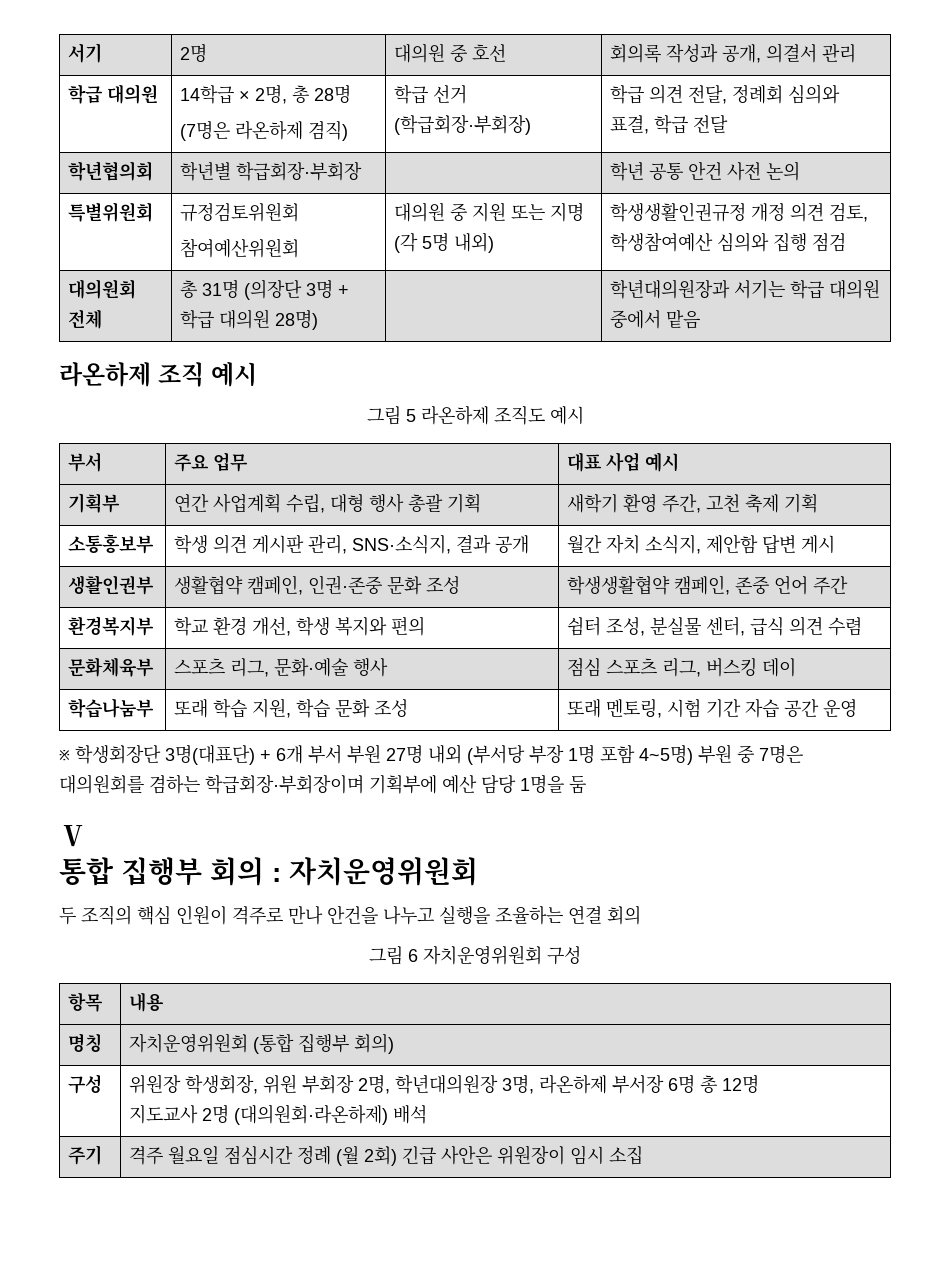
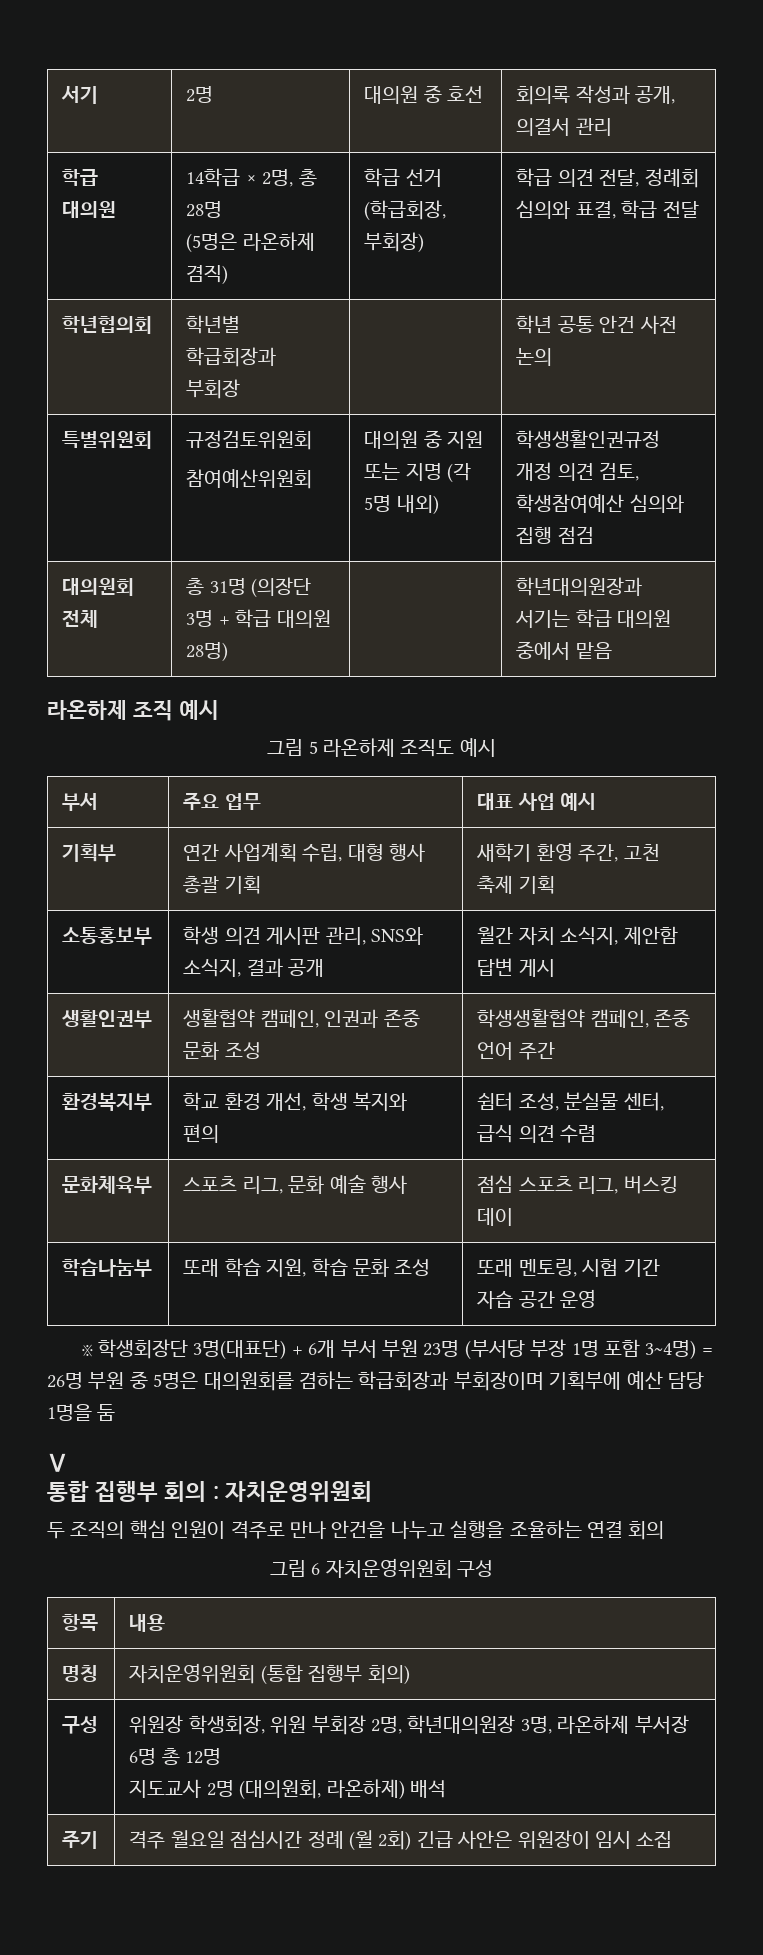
  학급 대의원 | 14학급 × 2명, 총 28명
- (7명은 라온하제 겸직) | 학급 선거 (학급회장·부회장) | 학급 의견 전달, 정례회 심의와 표결, 학급 전달
+ (5명은 라온하제 겸직) | 학급 선거 (학급회장, 부회장) | 학급 의견 전달, 정례회 심의와 표결, 학급 전달
- 학년협의회 | 학년별 학급회장·부회장 | | 학년 공통 안건 사전 논의
+ 학년협의회 | 학년별 학급회장과 부회장 | | 학년 공통 안건 사전 논의
- 소통홍보부 | 학생 의견 게시판 관리, SNS·소식지, 결과 공개 | 월간 자치 소식지, 제안함 답변 게시
+ 소통홍보부 | 학생 의견 게시판 관리, SNS와 소식지, 결과 공개 | 월간 자치 소식지, 제안함 답변 게시
- 생활인권부 | 생활협약 캠페인, 인권·존중 문화 조성 | 학생생활협약 캠페인, 존중 언어 주간
+ 생활인권부 | 생활협약 캠페인, 인권과 존중 문화 조성 | 학생생활협약 캠페인, 존중 언어 주간
- 문화체육부 | 스포츠 리그, 문화·예술 행사 | 점심 스포츠 리그, 버스킹 데이
+ 문화체육부 | 스포츠 리그, 문화 예술 행사 | 점심 스포츠 리그, 버스킹 데이
- ※ 학생회장단 3명(대표단) + 6개 부서 부원 27명 내외 (부서당 부장 1명 포함 4~5명) 부원 중 7명은 대의원회를 겸하는 학급회장·부회장이며 기획부에 예산 담당 1명을 둠
+ ※ 학생회장단 3명(대표단) + 6개 부서 부원 23명 (부서당 부장 1명 포함 3~4명) = 26명 부원 중 5명은 대의원회를 겸하는 학급회장과 부회장이며 기획부에 예산 담당 1명을 둠
  구성 | 위원장 학생회장, 위원 부회장 2명, 학년대의원장 3명, 라온하제 부서장 6명 총 12명
- 지도교사 2명 (대의원회·라온하제) 배석
+ 지도교사 2명 (대의원회, 라온하제) 배석

